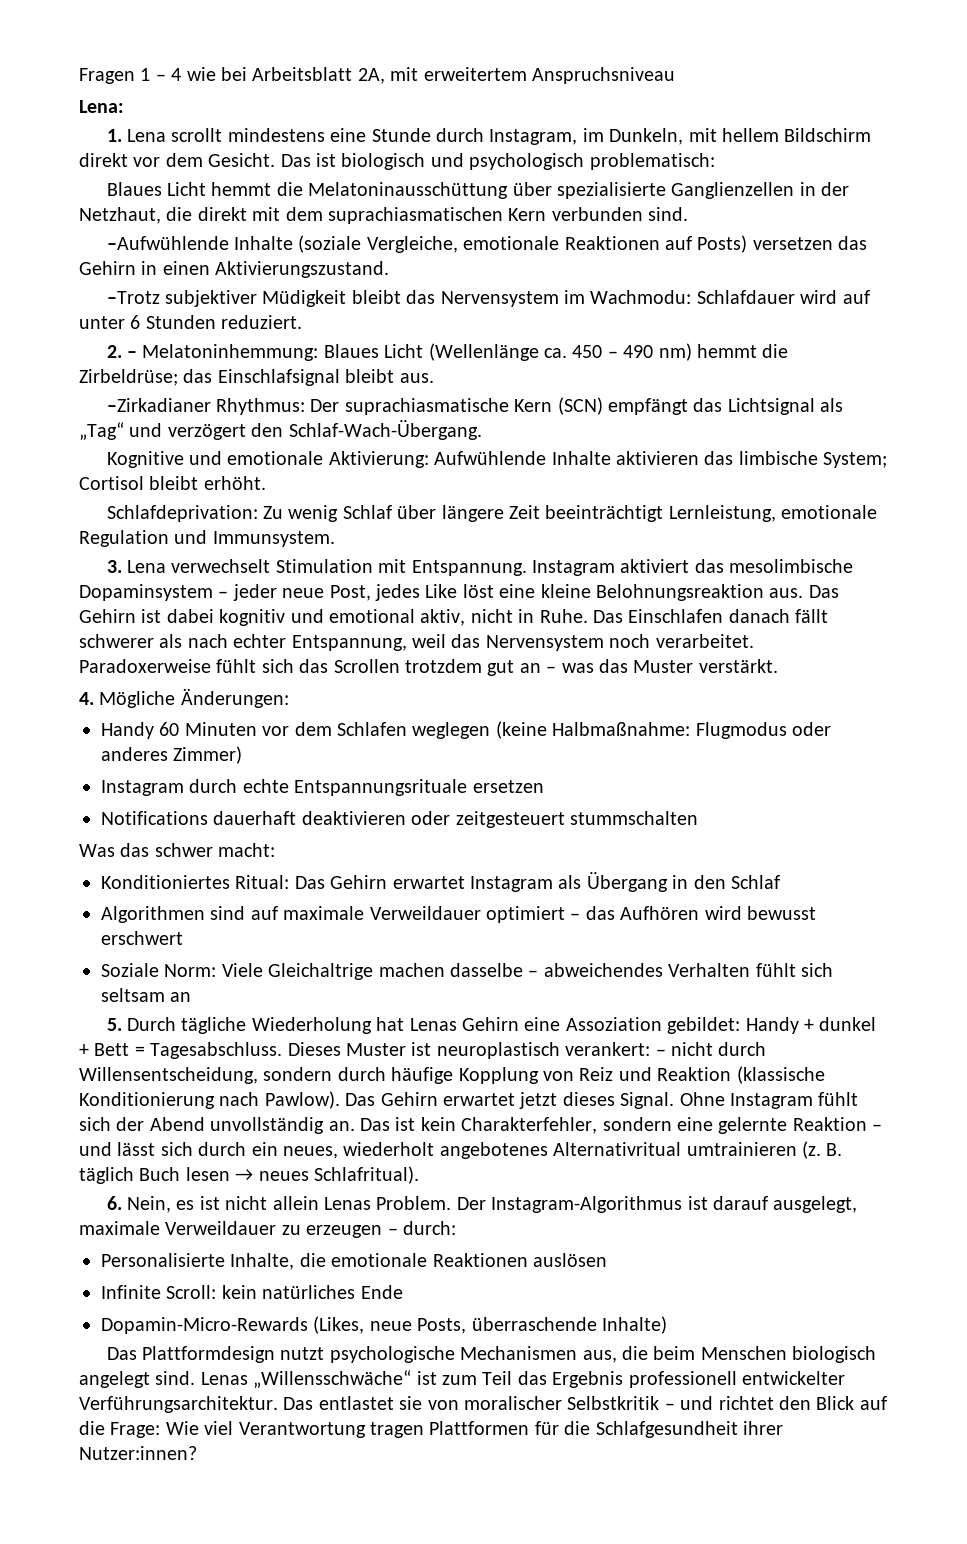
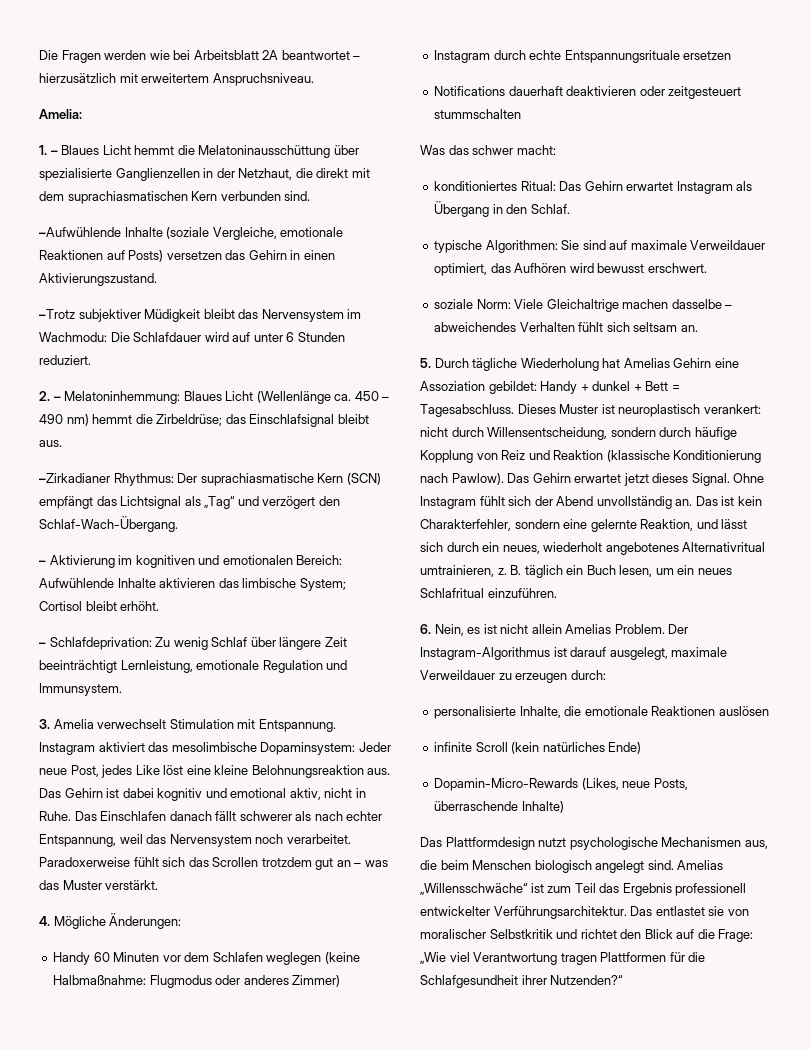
- Fragen 1 – 4 wie bei Arbeitsblatt 2A, mit erweitertem Anspruchsniveau
- Lena:
- 1. Lena scrollt mindestens eine Stunde durch Instagram, im Dunkeln, mit hellem Bildschirm direkt vor dem Gesicht. Das ist biologisch und psychologisch problematisch:
- Blaues Licht hemmt die Melatoninausschüttung über spezialisierte Ganglienzellen in der Netzhaut, die direkt mit dem suprachiasmatischen Kern verbunden sind.
+ Die Fragen werden wie bei Arbeitsblatt 2A beantwortet – hierzusätzlich mit erweitertem Anspruchsniveau.
+ Amelia:
+ 1. – Blaues Licht hemmt die Melatoninausschüttung über spezialisierte Ganglienzellen in der Netzhaut, die direkt mit dem suprachiasmatischen Kern verbunden sind.
- –Trotz subjektiver Müdigkeit bleibt das Nervensystem im Wachmodu: Schlafdauer wird auf unter 6 Stunden reduziert.
+ –Trotz subjektiver Müdigkeit bleibt das Nervensystem im Wachmodu: Die Schlafdauer wird auf unter 6 Stunden reduziert.
- Kognitive und emotionale Aktivierung: Aufwühlende Inhalte aktivieren das limbische System; Cortisol bleibt erhöht.
+ – Aktivierung im kognitiven und emotionalen Bereich: Aufwühlende Inhalte aktivieren das limbische System; Cortisol bleibt erhöht.
- Schlafdeprivation: Zu wenig Schlaf über längere Zeit beeinträchtigt Lernleistung, emotionale Regulation und Immunsystem.
+ – Schlafdeprivation: Zu wenig Schlaf über längere Zeit beeinträchtigt Lernleistung, emotionale Regulation und Immunsystem.
- 3. Lena verwechselt Stimulation mit Entspannung.
+ 3. Amelia verwechselt Stimulation mit Entspannung.
- Instagram aktiviert das mesolimbische Dopaminsystem – jeder neue Post, jedes Like löst eine kleine Belohnungsreaktion aus.
+ Instagram aktiviert das mesolimbische Dopaminsystem: Jeder neue Post, jedes Like löst eine kleine Belohnungsreaktion aus.
- Konditioniertes Ritual: Das Gehirn erwartet Instagram als Übergang in den Schlaf
- Algorithmen sind auf maximale Verweildauer optimiert – das Aufhören wird bewusst erschwert
- Soziale Norm: Viele Gleichaltrige machen dasselbe – abweichendes Verhalten fühlt sich seltsam an
+ konditioniertes Ritual: Das Gehirn erwartet Instagram als Übergang in den Schlaf.
+ typische Algorithmen: Sie sind auf maximale Verweildauer optimiert, das Aufhören wird bewusst erschwert.
+ soziale Norm: Viele Gleichaltrige machen dasselbe – abweichendes Verhalten fühlt sich seltsam an.
- 5. Durch tägliche Wiederholung hat Lenas Gehirn eine Assoziation gebildet: Handy + dunkel + Bett = Tagesabschluss.
+ 5. Durch tägliche Wiederholung hat Amelias Gehirn eine Assoziation gebildet: Handy + dunkel + Bett = Tagesabschluss.
- Dieses Muster ist neuroplastisch verankert: – nicht durch Willensentscheidung, sondern durch häufige Kopplung von Reiz und Reaktion (klassische Konditionierung nach Pawlow).
+ Dieses Muster ist neuroplastisch verankert: nicht durch Willensentscheidung, sondern durch häufige Kopplung von Reiz und Reaktion (klassische Konditionierung nach Pawlow).
- Das ist kein Charakterfehler, sondern eine gelernte Reaktion – und lässt sich durch ein neues, wiederholt angebotenes Alternativritual umtrainieren (z. B. täglich Buch lesen → neues Schlafritual).
+ Das ist kein Charakterfehler, sondern eine gelernte Reaktion, und lässt sich durch ein neues, wiederholt angebotenes Alternativritual umtrainieren, z. B. täglich ein Buch lesen, um ein neues Schlafritual einzuführen.
- 6. Nein, es ist nicht allein Lenas Problem.
+ 6. Nein, es ist nicht allein Amelias Problem.
- Der Instagram-Algorithmus ist darauf ausgelegt, maximale Verweildauer zu erzeugen – durch:
+ Der Instagram-Algorithmus ist darauf ausgelegt, maximale Verweildauer zu erzeugen durch:
- Personalisierte Inhalte, die emotionale Reaktionen auslösen
+ personalisierte Inhalte, die emotionale Reaktionen auslösen
- Infinite Scroll: kein natürliches Ende
+ infinite Scroll (kein natürliches Ende)
- Lenas „Willensschwäche“ ist zum Teil das Ergebnis professionell entwickelter Verführungsarchitektur.
+ Amelias „Willensschwäche“ ist zum Teil das Ergebnis professionell entwickelter Verführungsarchitektur.
- Das entlastet sie von moralischer Selbstkritik – und richtet den Blick auf die Frage: Wie viel Verantwortung tragen Plattformen für die Schlafgesundheit ihrer Nutzer:innen?
+ Das entlastet sie von moralischer Selbstkritik und richtet den Blick auf die Frage: „Wie viel Verantwortung tragen Plattformen für die Schlafgesundheit ihrer Nutzenden?“

